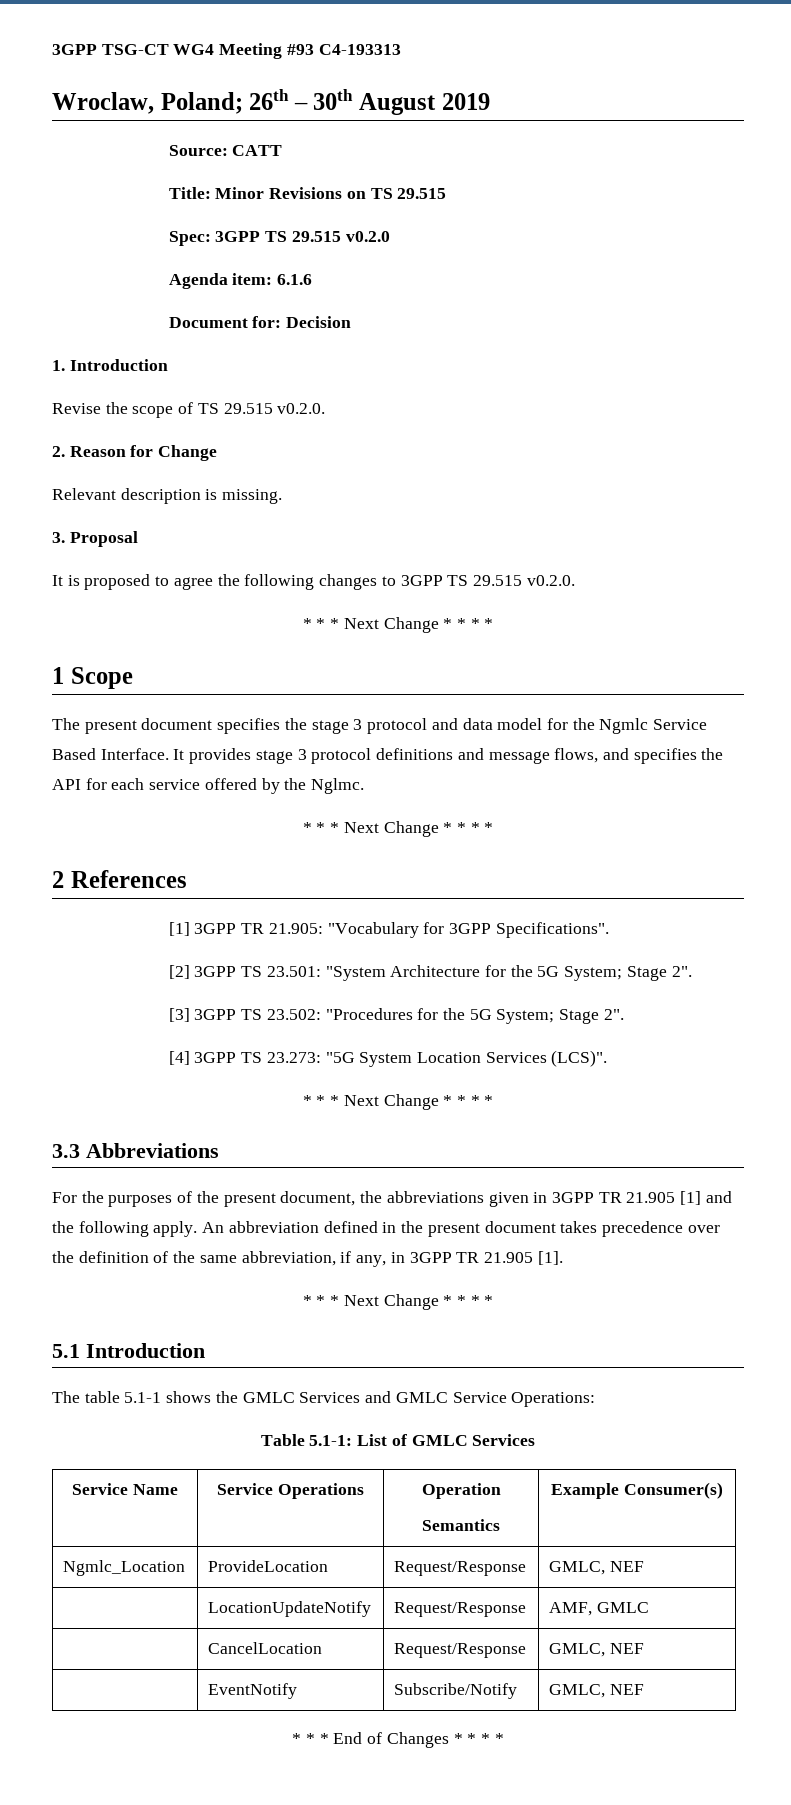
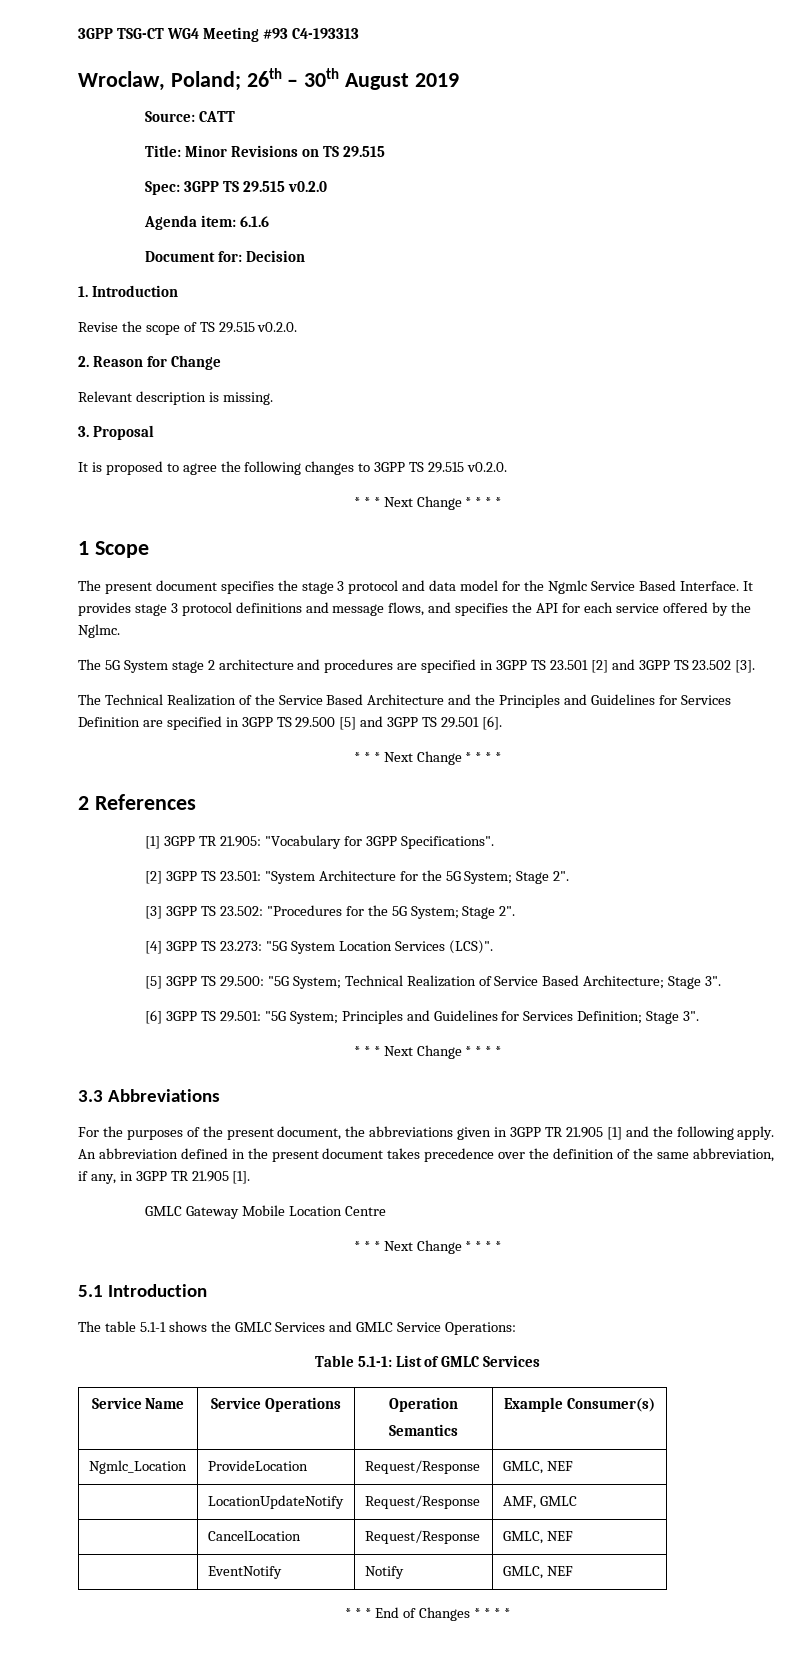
+ The 5G System stage 2 architecture and procedures are specified in 3GPP TS 23.501 [2] and 3GPP TS 23.502 [3].
+ The Technical Realization of the Service Based Architecture and the Principles and Guidelines for Services Definition are specified in 3GPP TS 29.500 [5] and 3GPP TS 29.501 [6].
+ [5] 3GPP TS 29.500: "5G System; Technical Realization of Service Based Architecture; Stage 3".
+ [6] 3GPP TS 29.501: "5G System; Principles and Guidelines for Services Definition; Stage 3".
+ GMLC Gateway Mobile Location Centre
- | EventNotify | Subscribe/Notify | GMLC, NEF
+ | EventNotify | Notify | GMLC, NEF

